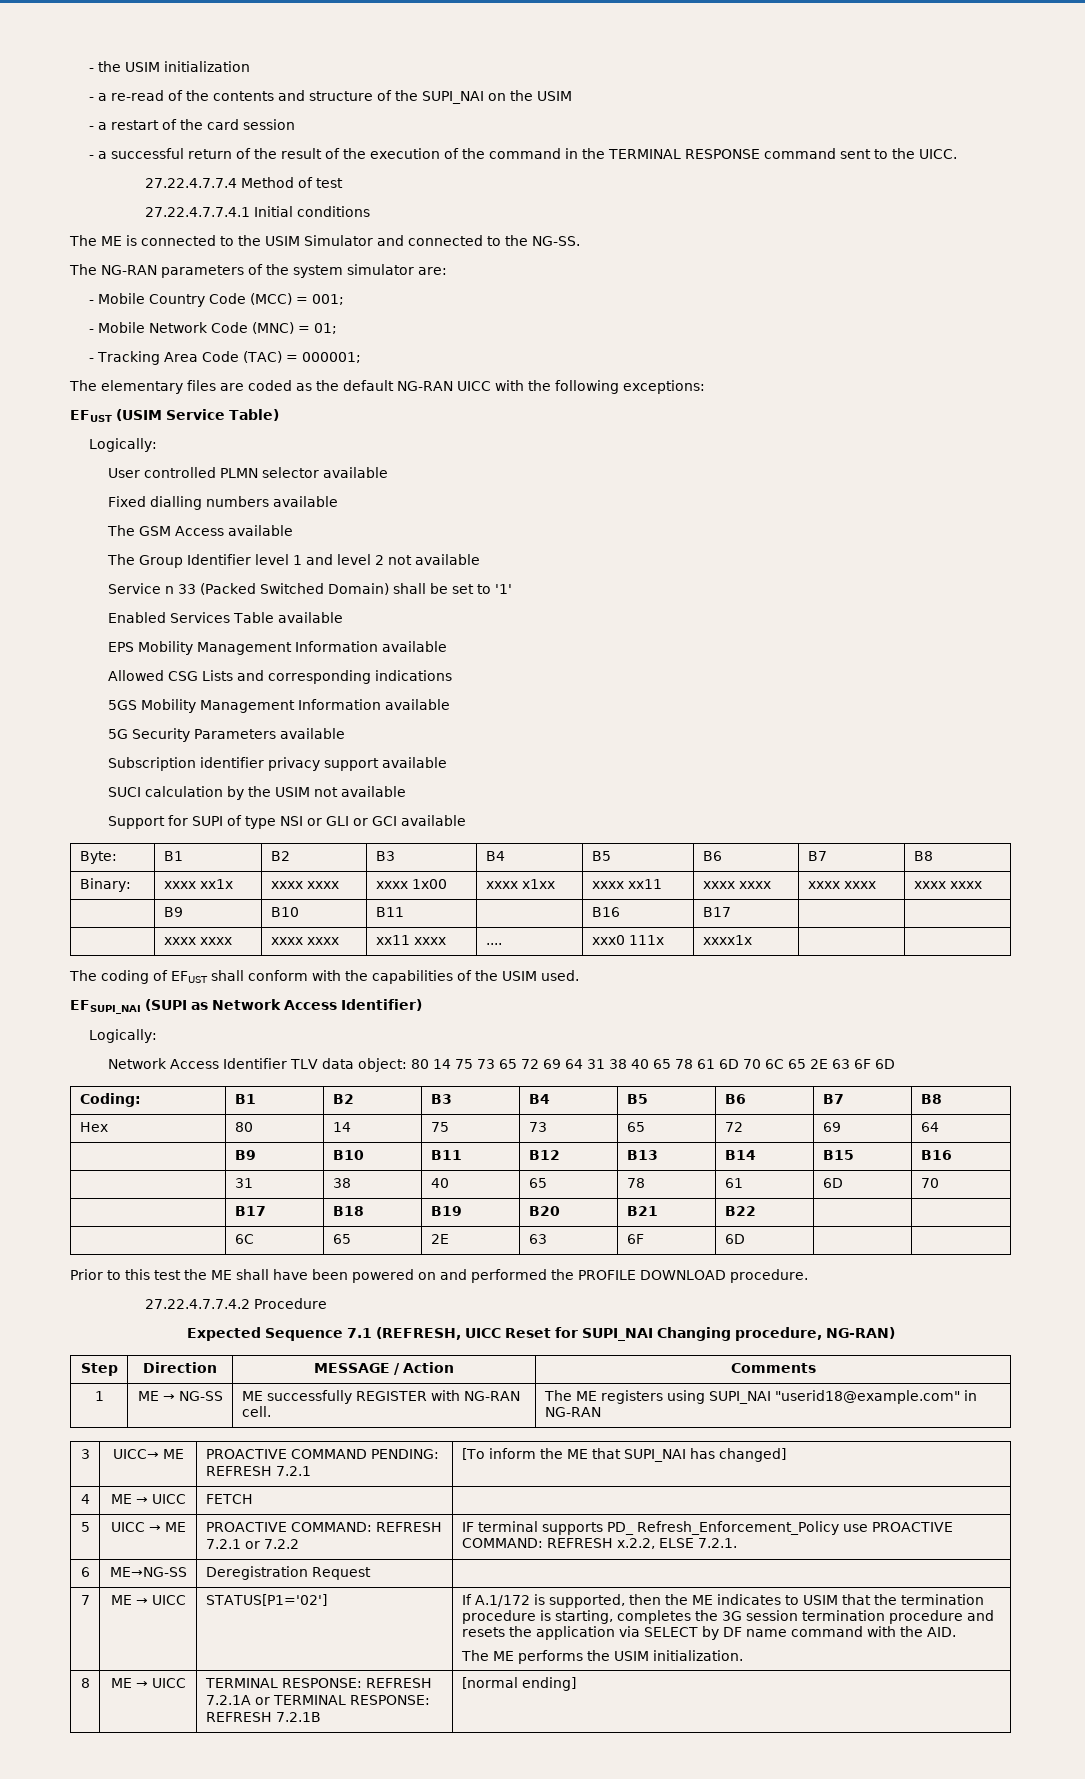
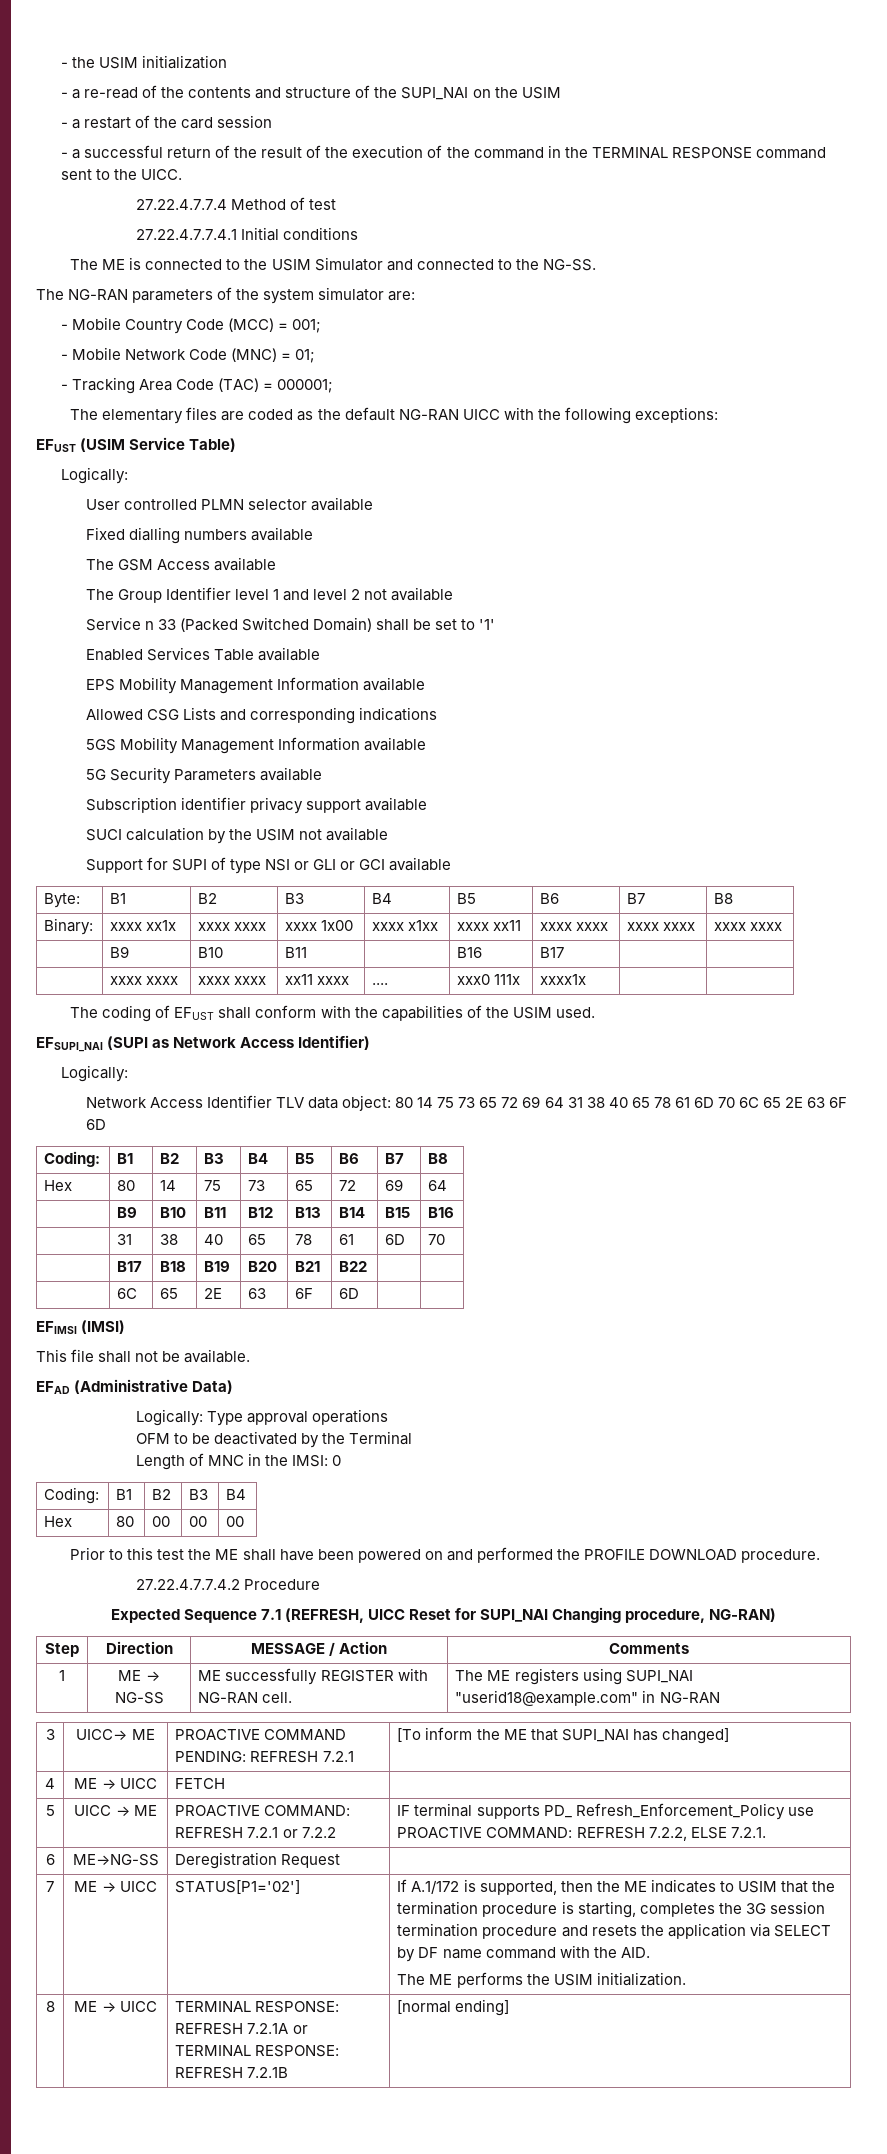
+ EFIMSI (IMSI)
+ This file shall not be available.
+ EFAD (Administrative Data)
+ Logically: Type approval operations
+ OFM to be deactivated by the Terminal
+ Length of MNC in the IMSI: 0
+ Coding: | B1 | B2 | B3 | B4
+ Hex | 80 | 00 | 00 | 00
- 5 | UICC → ME | PROACTIVE COMMAND: REFRESH 7.2.1 or 7.2.2 | IF terminal supports PD_ Refresh_Enforcement_Policy use PROACTIVE COMMAND: REFRESH x.2.2, ELSE 7.2.1.
+ 5 | UICC → ME | PROACTIVE COMMAND: REFRESH 7.2.1 or 7.2.2 | IF terminal supports PD_ Refresh_Enforcement_Policy use PROACTIVE COMMAND: REFRESH 7.2.2, ELSE 7.2.1.

